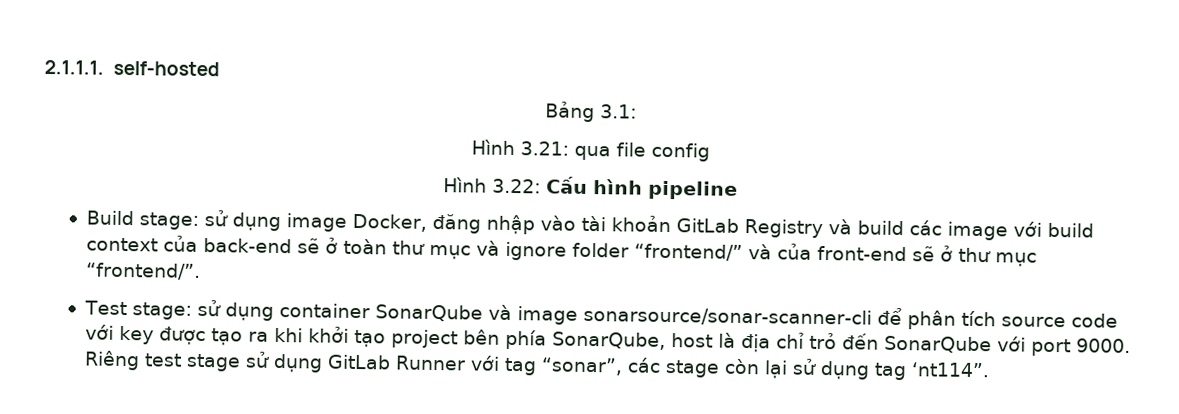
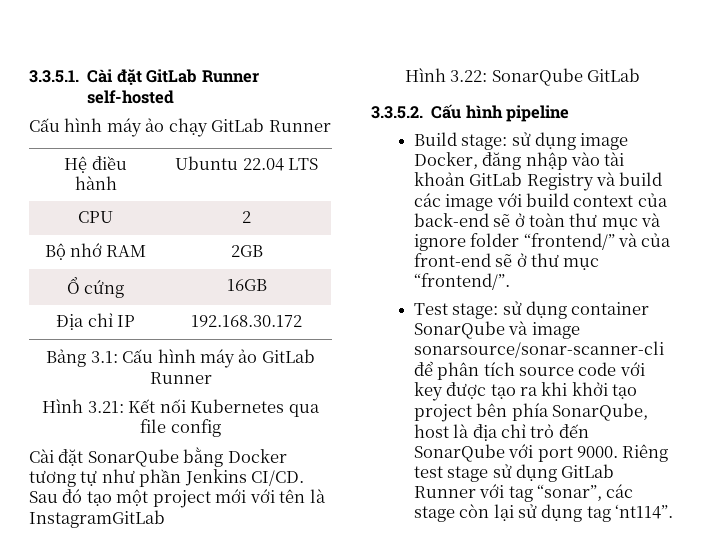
- 2.1.1.1. self-hosted
- Bảng 3.1:
+ 3.3.5.1. Cài đặt GitLab Runner self-hosted
+ Cấu hình máy ảo chạy GitLab Runner
+ Hệ điều hành | Ubuntu 22.04 LTS
+ CPU | 2
+ Bộ nhớ RAM | 2GB
+ Ổ cứng | 16GB
+ Địa chỉ IP | 192.168.30.172
+ Bảng 3.1: Cấu hình máy ảo GitLab Runner
- Hình 3.21: qua file config
+ Hình 3.21: Kết nối Kubernetes qua file config
+ Cài đặt SonarQube bằng Docker tương tự như phần Jenkins CI/CD. Sau đó tạo một project mới với tên là InstagramGitLab
- Hình 3.22: Cấu hình pipeline
+ Hình 3.22: SonarQube GitLab
+ 3.3.5.2. Cấu hình pipeline

